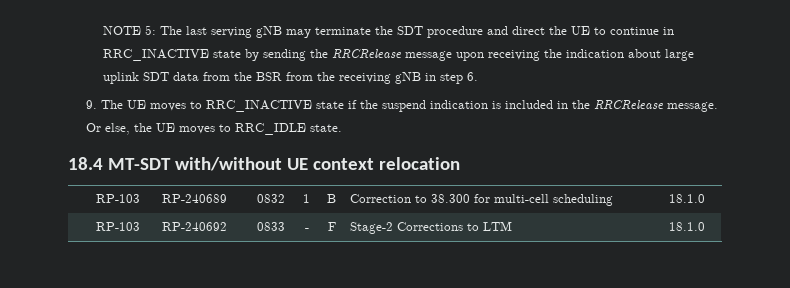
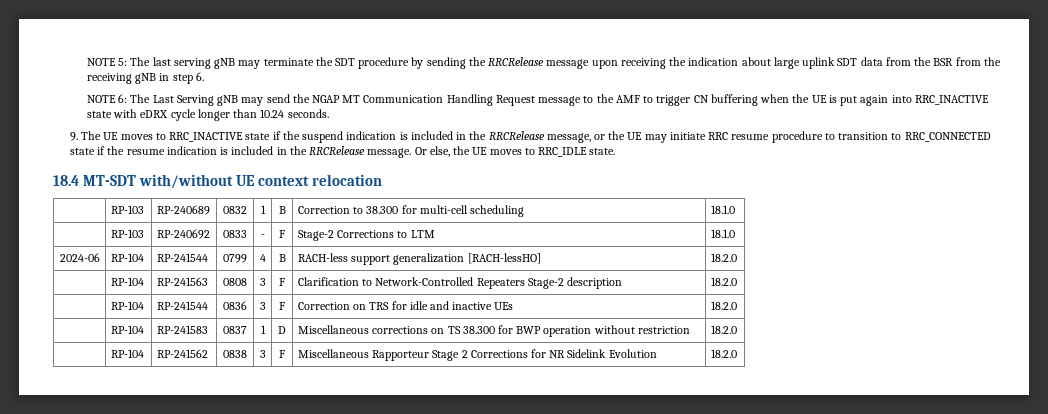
- NOTE 5: The last serving gNB may terminate the SDT procedure and direct the UE to continue in RRC_INACTIVE state by sending the RRCRelease message upon receiving the indication about large uplink SDT data from the BSR from the receiving gNB in step 6.
+ NOTE 5: The last serving gNB may terminate the SDT procedure by sending the RRCRelease message upon receiving the indication about large uplink SDT data from the BSR from the receiving gNB in step 6.
+ NOTE 6: The Last Serving gNB may send the NGAP MT Communication Handling Request message to the AMF to trigger CN buffering when the UE is put again into RRC_INACTIVE state with eDRX cycle longer than 10.24 seconds.
- 9. The UE moves to RRC_INACTIVE state if the suspend indication is included in the RRCRelease message.
+ 9. The UE moves to RRC_INACTIVE state if the suspend indication is included in the RRCRelease message, or the UE may initiate RRC resume procedure to transition to RRC_CONNECTED state if the resume indication is included in the RRCRelease message.
+ 2024-06 | RP-104 | RP-241544 | 0799 | 4 | B | RACH-less support generalization [RACH-lessHO] | 18.2.0
+ | RP-104 | RP-241563 | 0808 | 3 | F | Clarification to Network-Controlled Repeaters Stage-2 description | 18.2.0
+ | RP-104 | RP-241544 | 0836 | 3 | F | Correction on TRS for idle and inactive UEs | 18.2.0
+ | RP-104 | RP-241583 | 0837 | 1 | D | Miscellaneous corrections on TS 38.300 for BWP operation without restriction | 18.2.0
+ | RP-104 | RP-241562 | 0838 | 3 | F | Miscellaneous Rapporteur Stage 2 Corrections for NR Sidelink Evolution | 18.2.0

